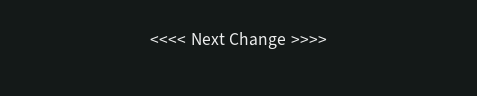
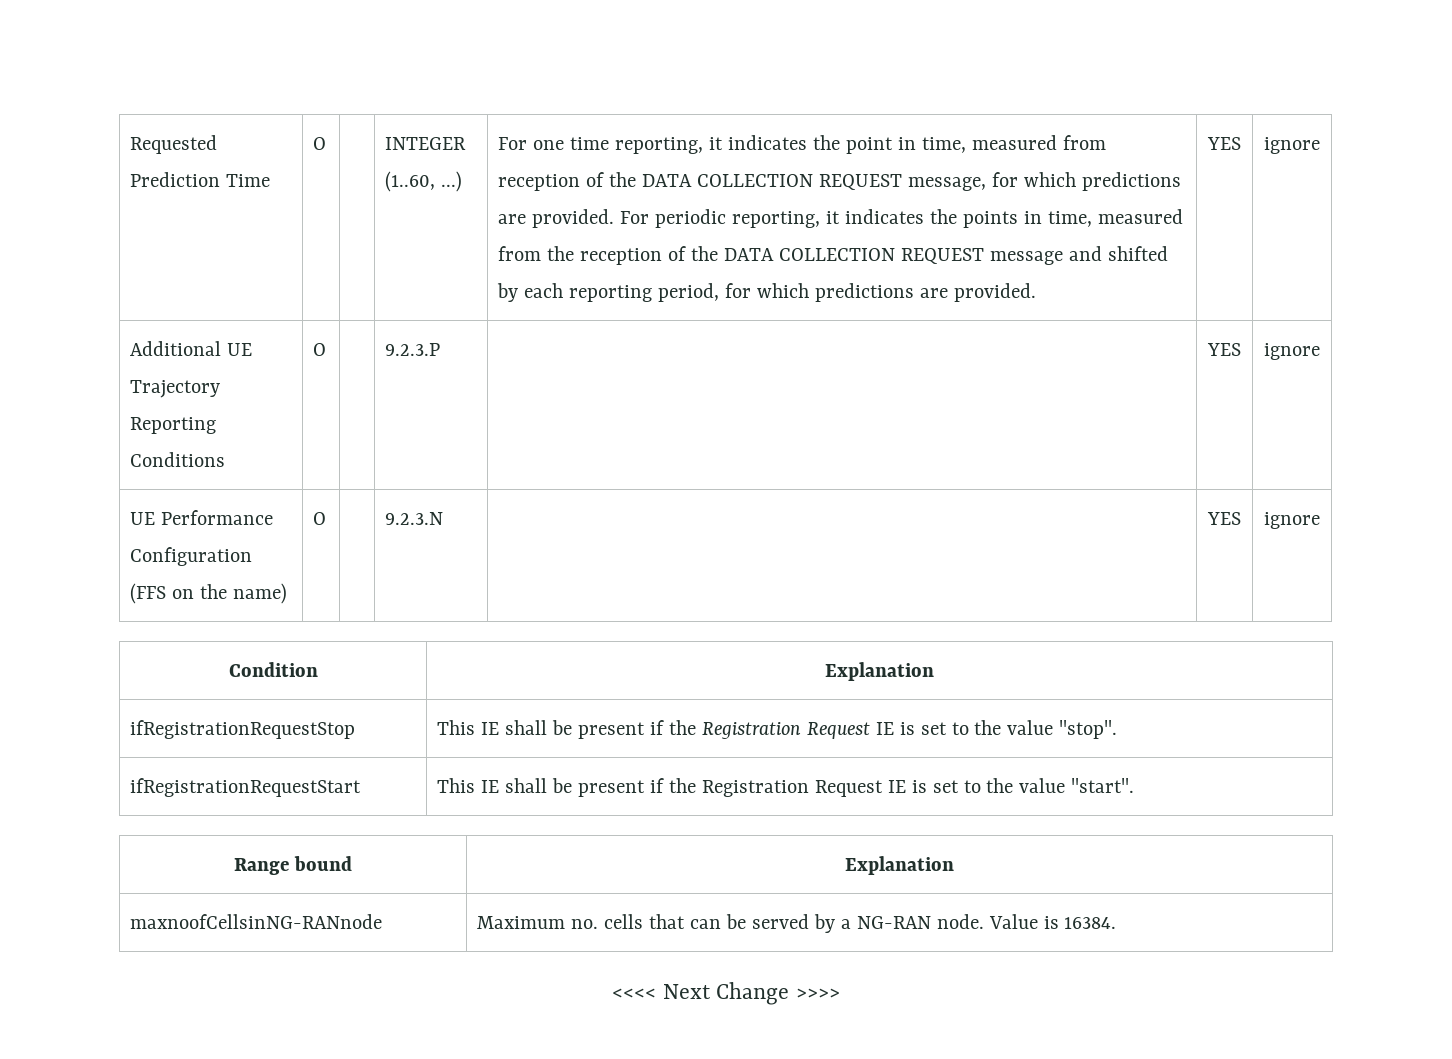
+ Requested Prediction Time | O | | INTEGER (1..60, ...) | For one time reporting, it indicates the point in time, measured from reception of the DATA COLLECTION REQUEST message, for which predictions are provided. For periodic reporting, it indicates the points in time, measured from the reception of the DATA COLLECTION REQUEST message and shifted by each reporting period, for which predictions are provided. | YES | ignore
+ Additional UE Trajectory Reporting Conditions | O | | 9.2.3.P | | YES | ignore
+ UE Performance Configuration (FFS on the name) | O | | 9.2.3.N | | YES | ignore
+ Condition | Explanation
+ ifRegistrationRequestStop | This IE shall be present if the Registration Request IE is set to the value "stop".
+ ifRegistrationRequestStart | This IE shall be present if the Registration Request IE is set to the value "start".
+ Range bound | Explanation
+ maxnoofCellsinNG-RANnode | Maximum no. cells that can be served by a NG-RAN node. Value is 16384.

